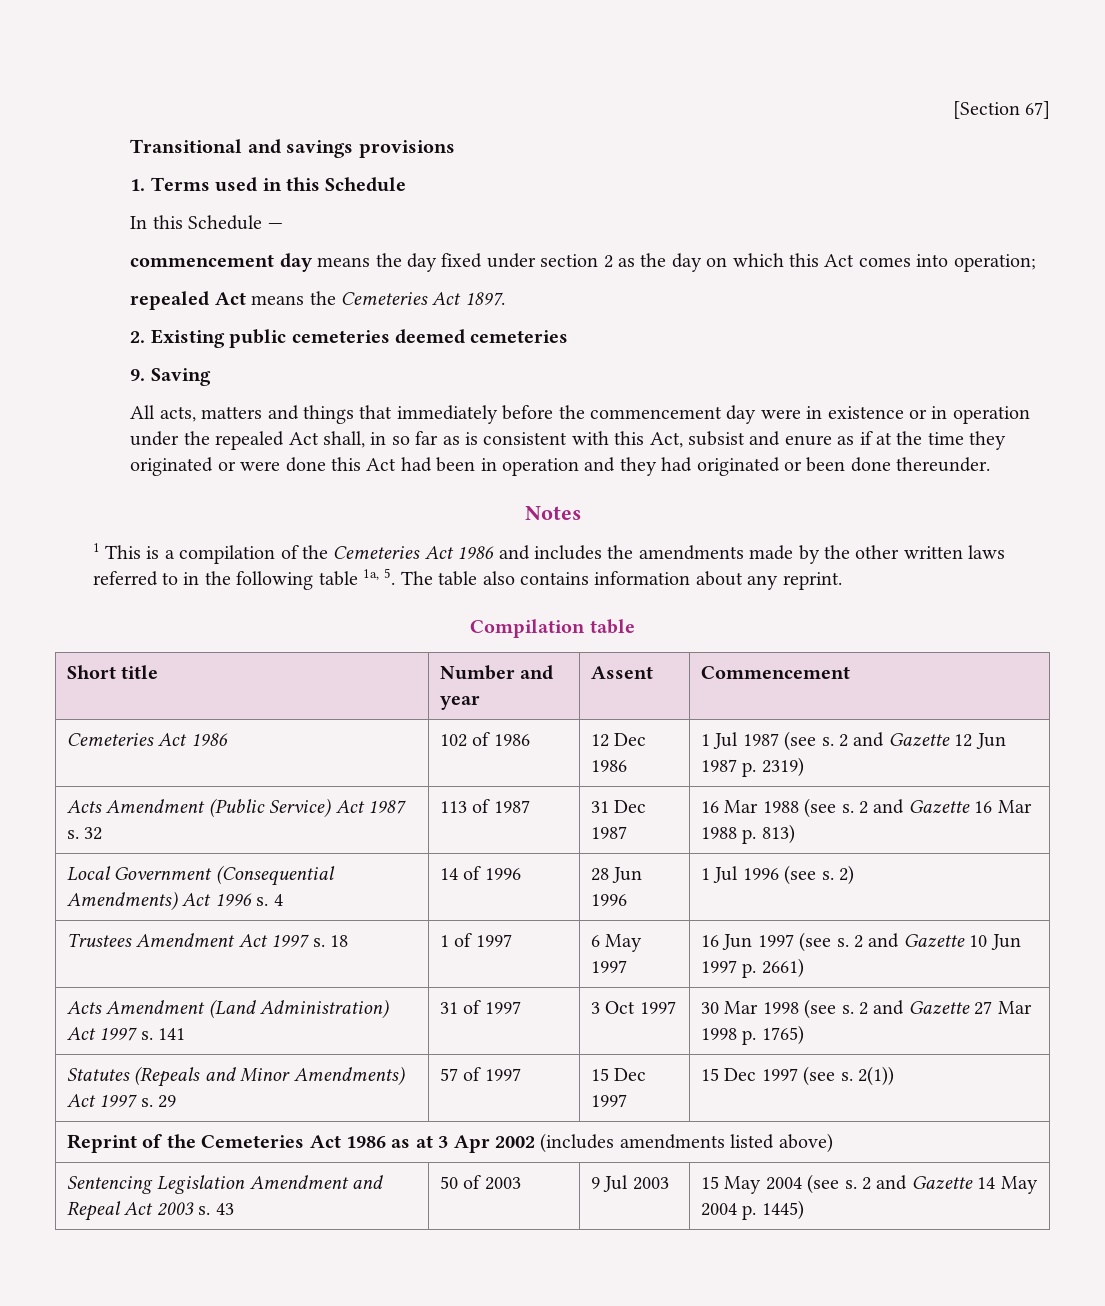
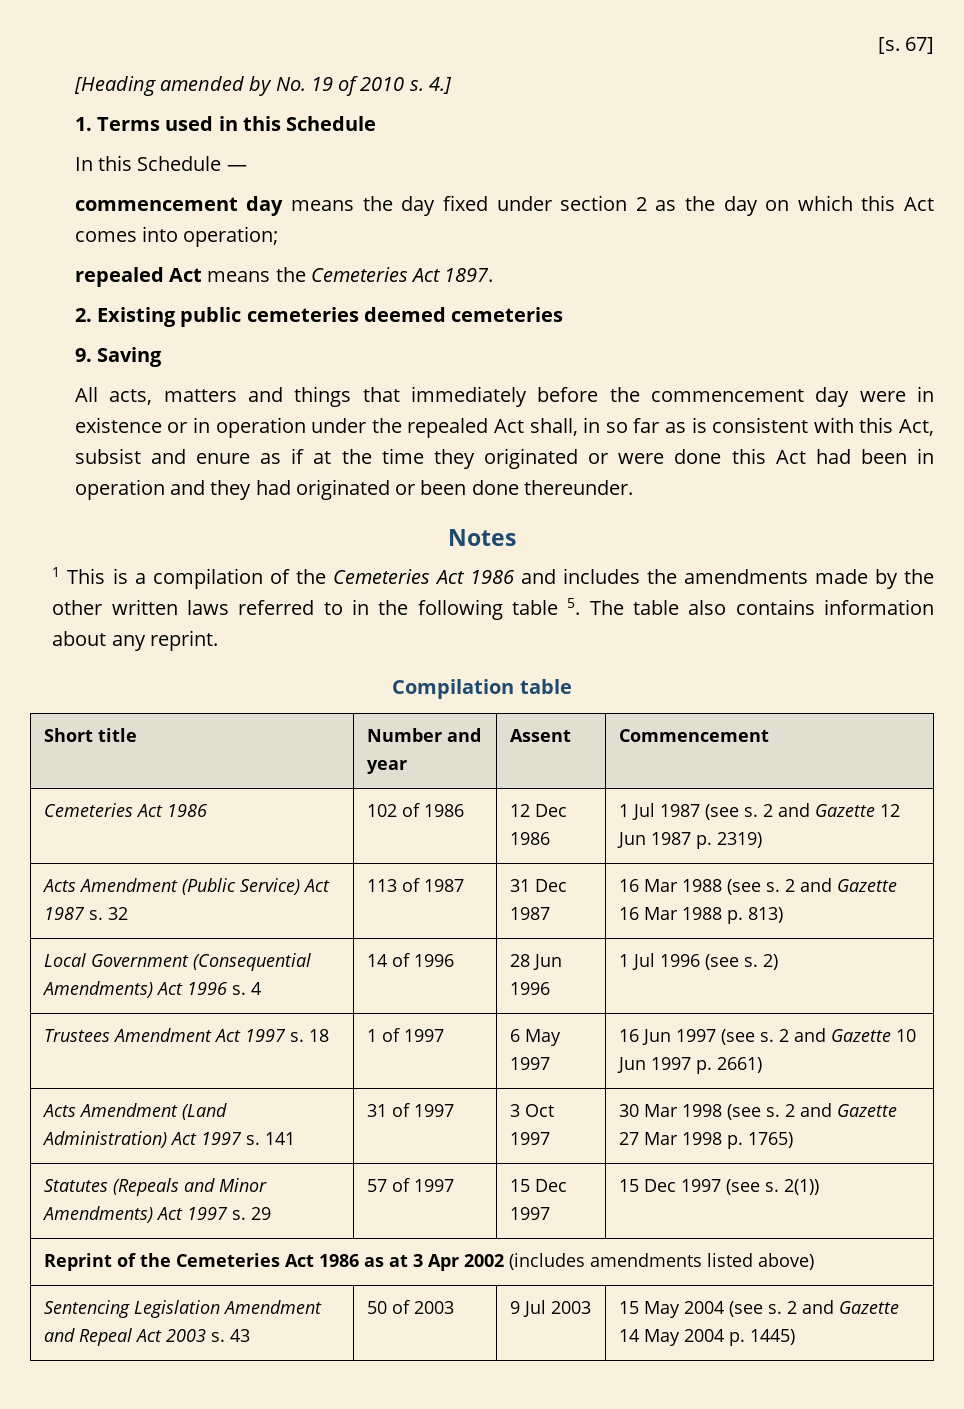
- [Section 67]
+ [s. 67]
- Transitional and savings provisions
+ [Heading amended by No. 19 of 2010 s. 4.]
- 1 This is a compilation of the Cemeteries Act 1986 and includes the amendments made by the other written laws referred to in the following table 1a, 5. The table also contains information about any reprint.
+ 1 This is a compilation of the Cemeteries Act 1986 and includes the amendments made by the other written laws referred to in the following table 5. The table also contains information about any reprint.

